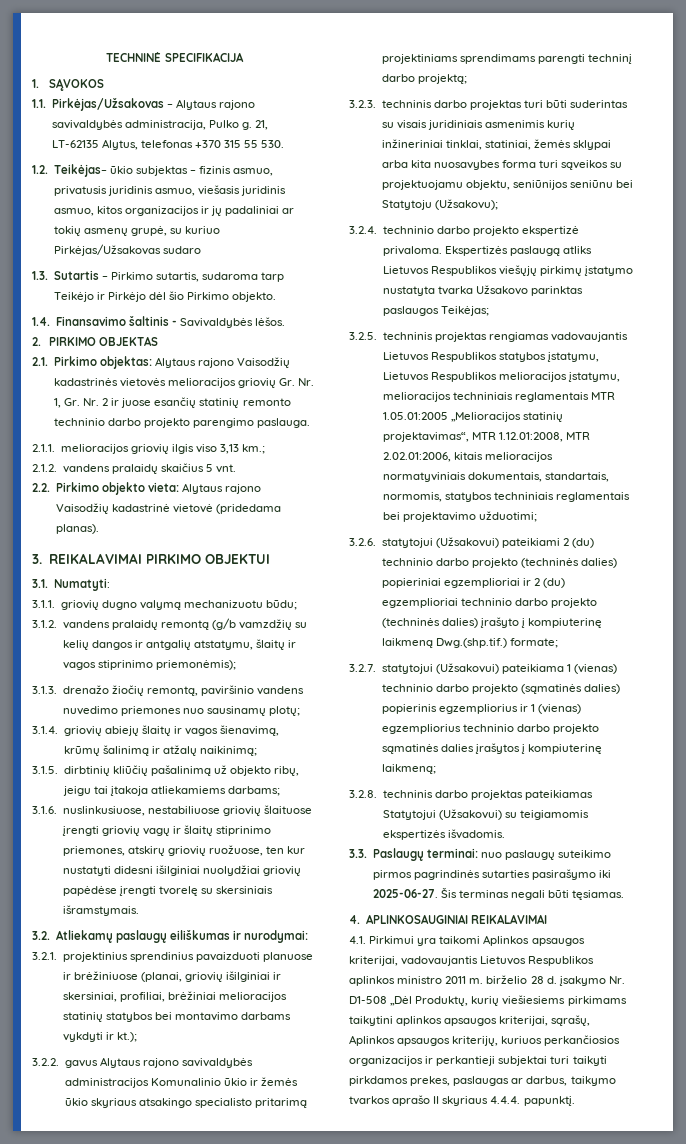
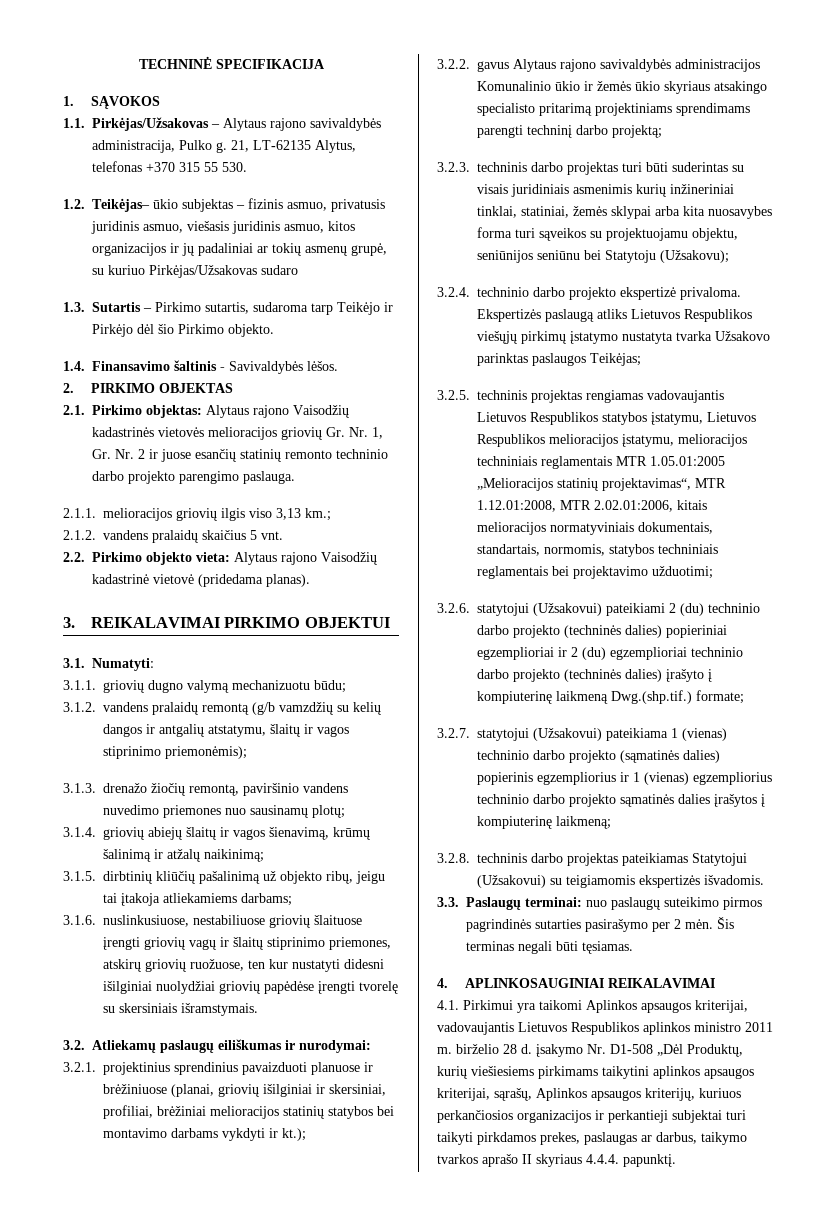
- 3.3. Paslaugų terminai: nuo paslaugų suteikimo pirmos pagrindinės sutarties pasirašymo iki 2025-06-27.
+ 3.3. Paslaugų terminai: nuo paslaugų suteikimo pirmos pagrindinės sutarties pasirašymo per 2 mėn.

